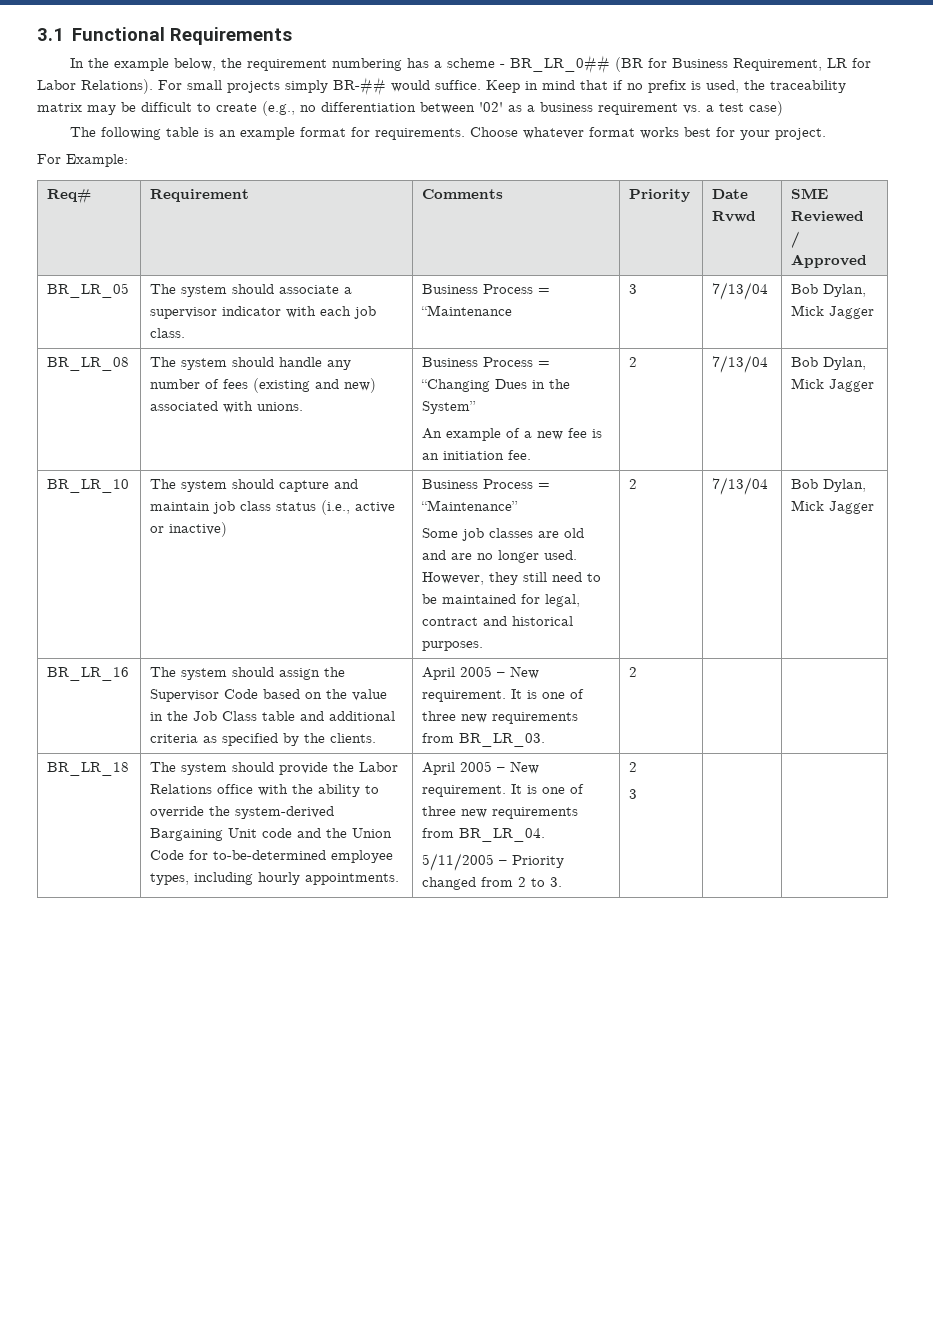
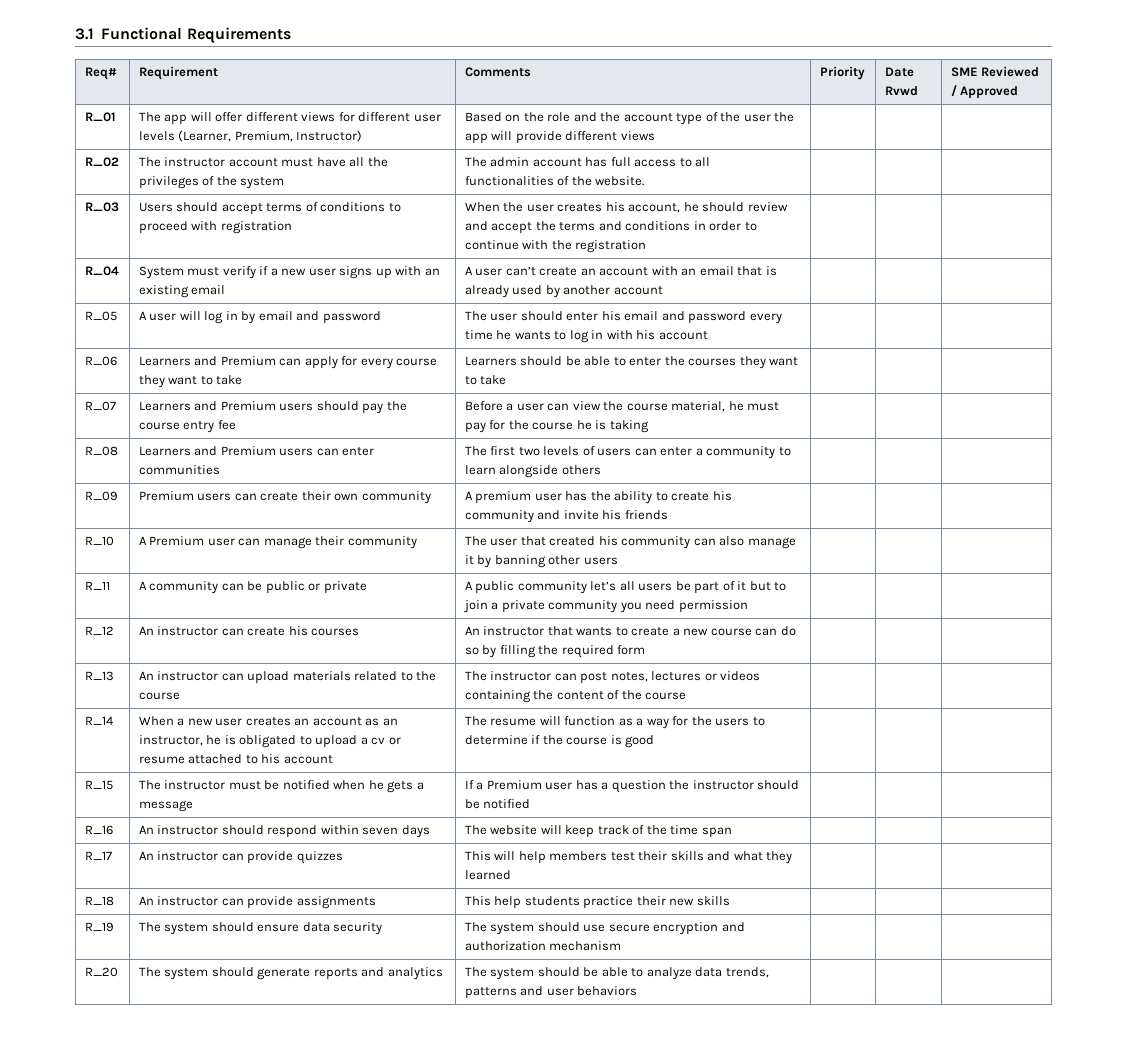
- In the example below, the requirement numbering has a scheme - BR_LR_0## (BR for Business Requirement, LR for Labor Relations). For small projects simply BR-## would suffice. Keep in mind that if no prefix is used, the traceability matrix may be difficult to create (e.g., no differentiation between '02' as a business requirement vs. a test case)
- The following table is an example format for requirements. Choose whatever format works best for your project.
- For Example:
- BR_LR_05 | The system should associate a supervisor indicator with each job class. | Business Process = “Maintenance | 3 | 7/13/04 | Bob Dylan, Mick Jagger
- BR_LR_08 | The system should handle any number of fees (existing and new) associated with unions. | Business Process = “Changing Dues in the System”
- An example of a new fee is an initiation fee. | 2 | 7/13/04 | Bob Dylan, Mick Jagger
- BR_LR_10 | The system should capture and maintain job class status (i.e., active or inactive) | Business Process = “Maintenance”
- Some job classes are old and are no longer used. However, they still need to be maintained for legal, contract and historical purposes. | 2 | 7/13/04 | Bob Dylan, Mick Jagger
- BR_LR_16 | The system should assign the Supervisor Code based on the value in the Job Class table and additional criteria as specified by the clients. | April 2005 – New requirement. It is one of three new requirements from BR_LR_03. | 2 | |
- BR_LR_18 | The system should provide the Labor Relations office with the ability to override the system-derived Bargaining Unit code and the Union Code for to-be-determined employee types, including hourly appointments. | April 2005 – New requirement. It is one of three new requirements from BR_LR_04.
- 5/11/2005 – Priority changed from 2 to 3. | 2
- 3
+ R_01 | The app will offer different views for different user levels (Learner, Premium, Instructor) | Based on the role and the account type of the user the app will provide different views | | |
+ R_02 | The instructor account must have all the privileges of the system | The admin account has full access to all functionalities of the website. | | |
+ R_03 | Users should accept terms of conditions to proceed with registration | When the user creates his account, he should review and accept the terms and conditions in order to continue with the registration | | |
+ R_04 | System must verify if a new user signs up with an existing email | A user can’t create an account with an email that is already used by another account | | |
+ R_05 | A user will log in by email and password | The user should enter his email and password every time he wants to log in with his account | | |
+ R_06 | Learners and Premium can apply for every course they want to take | Learners should be able to enter the courses they want to take | | |
+ R_07 | Learners and Premium users should pay the course entry fee | Before a user can view the course material, he must pay for the course he is taking | | |
+ R_08 | Learners and Premium users can enter communities | The first two levels of users can enter a community to learn alongside others | | |
+ R_09 | Premium users can create their own community | A premium user has the ability to create his community and invite his friends | | |
+ R_10 | A Premium user can manage their community | The user that created his community can also manage it by banning other users | | |
+ R_11 | A community can be public or private | A public community let’s all users be part of it but to join a private community you need permission | | |
+ R_12 | An instructor can create his courses | An instructor that wants to create a new course can do so by filling the required form | | |
+ R_13 | An instructor can upload materials related to the course | The instructor can post notes, lectures or videos containing the content of the course | | |
+ R_14 | When a new user creates an account as an instructor, he is obligated to upload a cv or resume attached to his account | The resume will function as a way for the users to determine if the course is good | | |
+ R_15 | The instructor must be notified when he gets a message | If a Premium user has a question the instructor should be notified | | |
+ R_16 | An instructor should respond within seven days | The website will keep track of the time span | | |
+ R_17 | An instructor can provide quizzes | This will help members test their skills and what they learned | | |
+ R_18 | An instructor can provide assignments | This help students practice their new skills | | |
+ R_19 | The system should ensure data security | The system should use secure encryption and authorization mechanism | | |
+ R_20 | The system should generate reports and analytics | The system should be able to analyze data trends, patterns and user behaviors | | |

